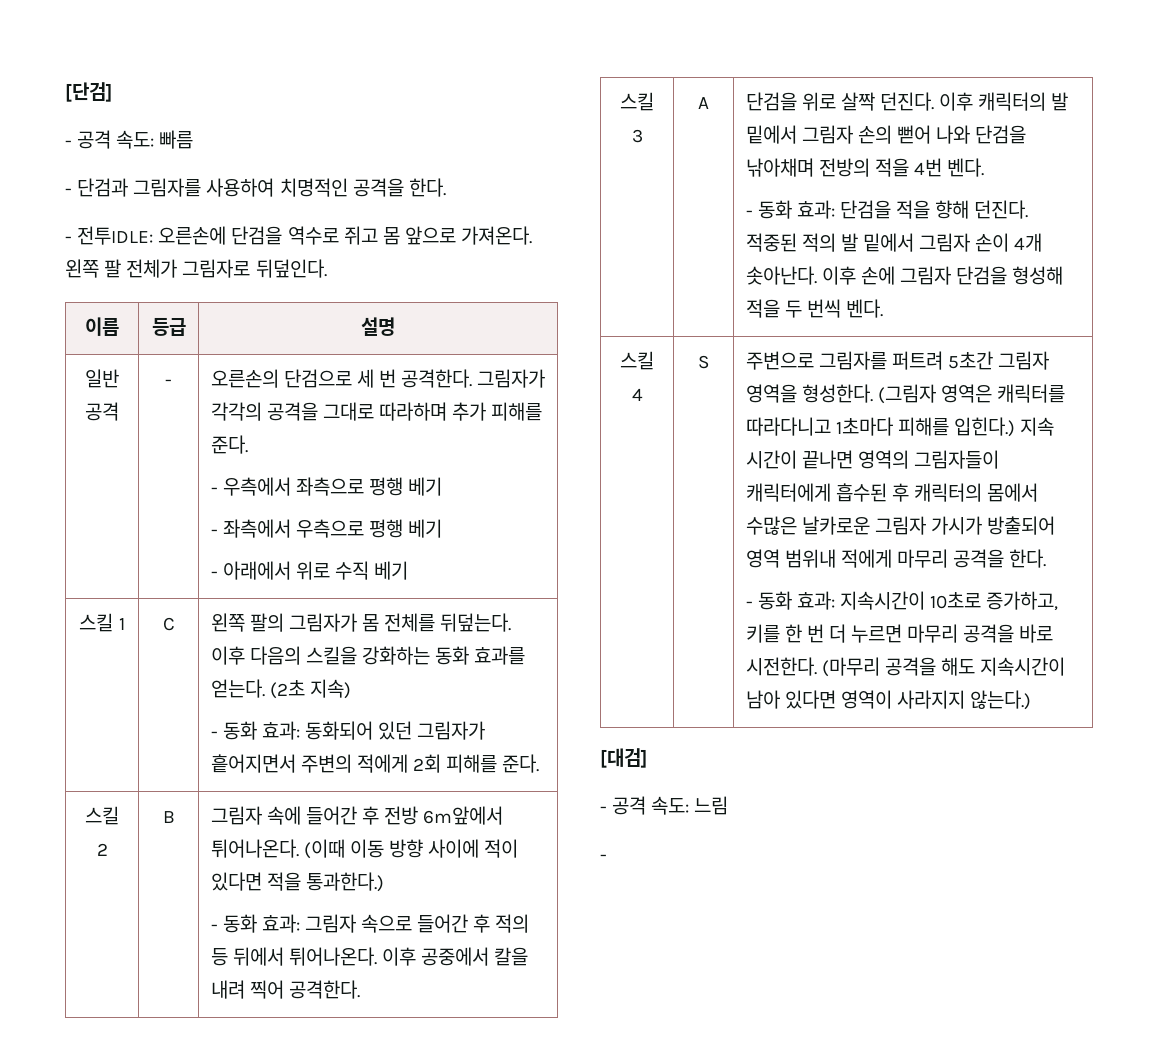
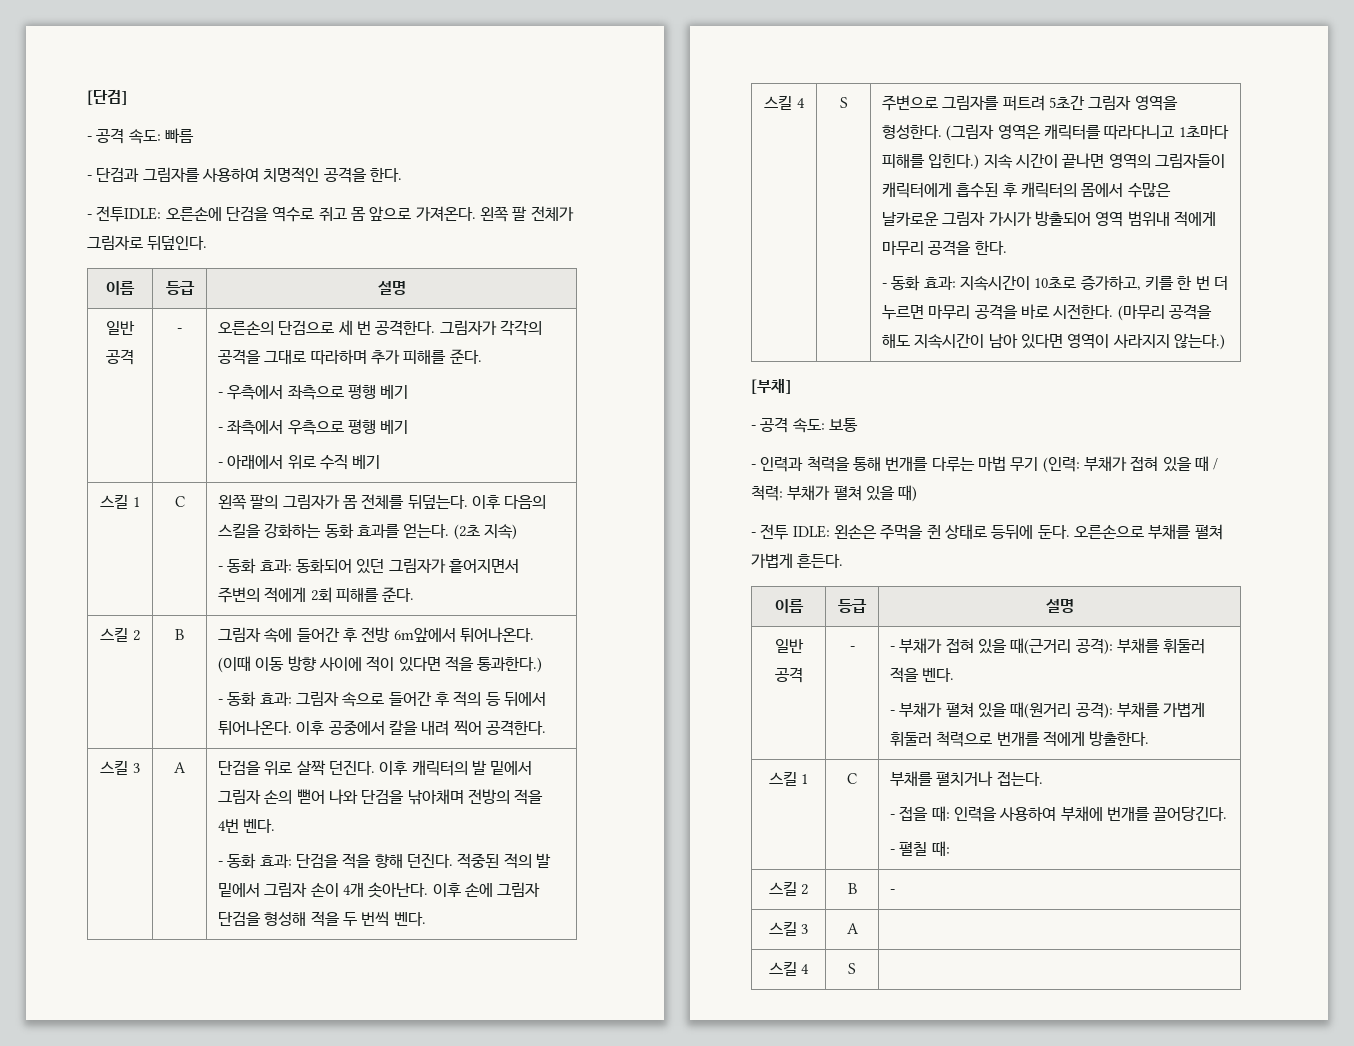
- [대검]
- - 공격 속도: 느림
- -
+ [부채]
+ - 공격 속도: 보통
+ - 인력과 척력을 통해 번개를 다루는 마법 무기 (인력: 부채가 접혀 있을 때 / 척력: 부채가 펼쳐 있을 때)
+ - 전투 IDLE: 왼손은 주먹을 쥔 상태로 등뒤에 둔다. 오른손으로 부채를 펼쳐 가볍게 흔든다.
+ 이름 | 등급 | 설명
+ 일반 공격 | - | - 부채가 접혀 있을 때(근거리 공격): 부채를 휘둘러 적을 벤다.
+ - 부채가 펼쳐 있을 때(원거리 공격): 부채를 가볍게 휘둘러 척력으로 번개를 적에게 방출한다.
+ 스킬 1 | C | 부채를 펼치거나 접는다.
+ - 접을 때: 인력을 사용하여 부채에 번개를 끌어당긴다.
+ - 펼칠 때:
+ 스킬 2 | B | -
+ 스킬 3 | A |
+ 스킬 4 | S |

